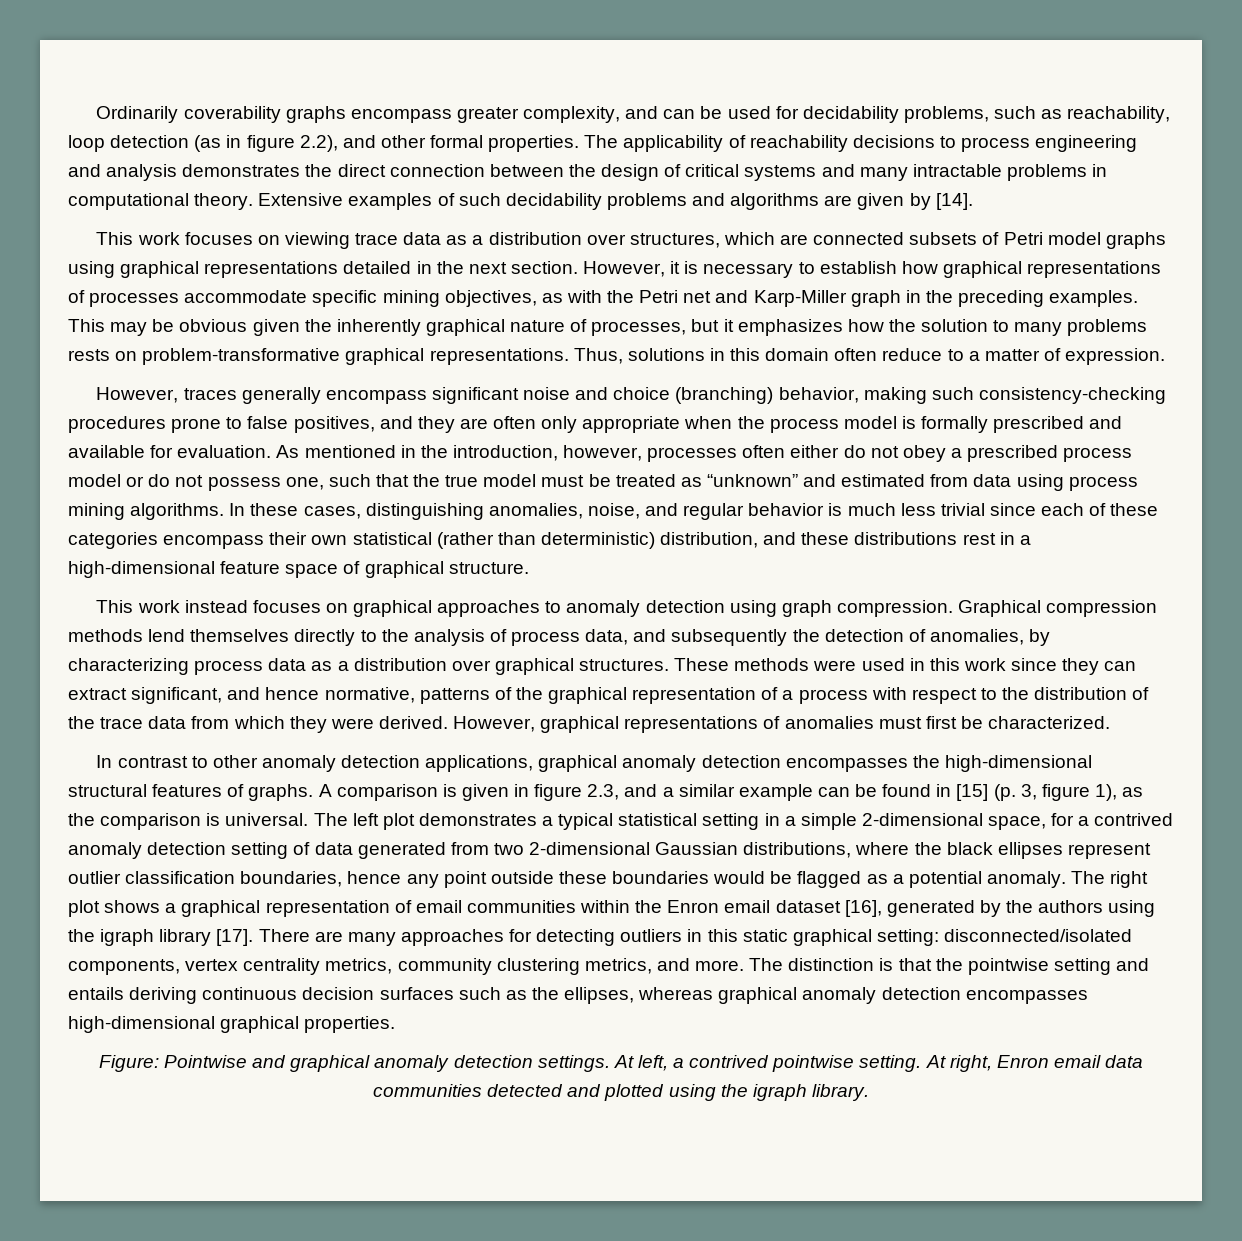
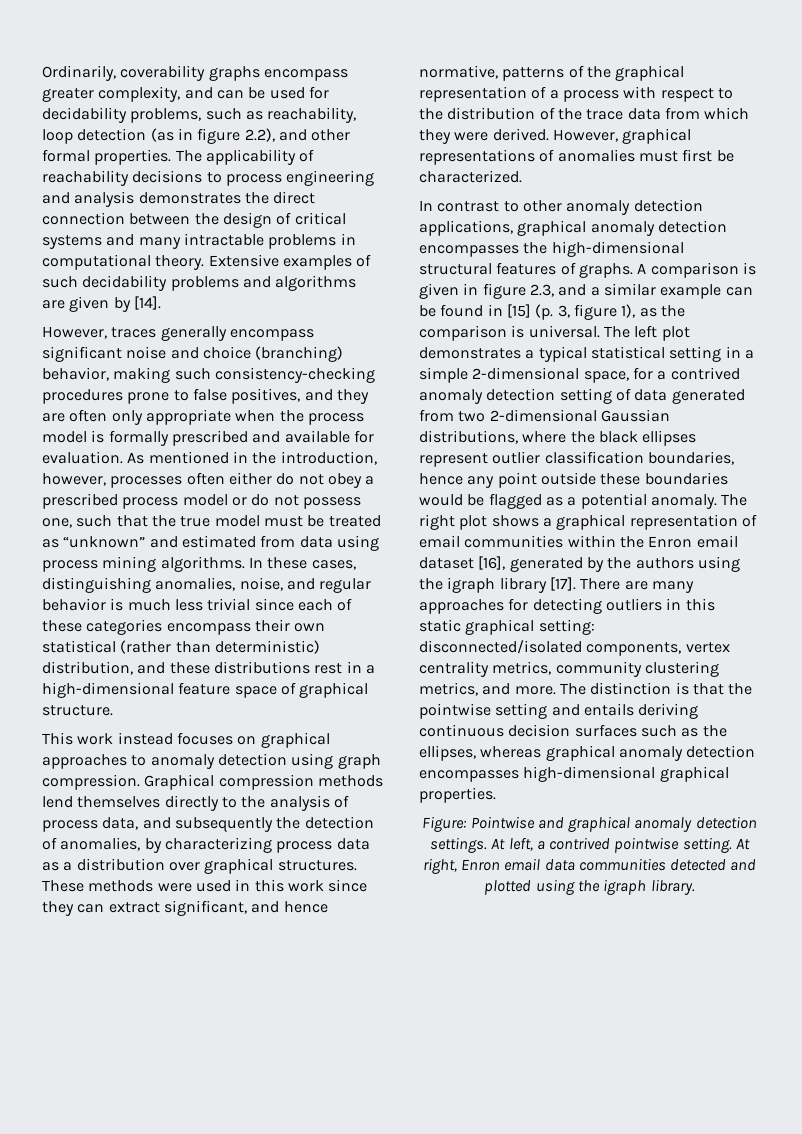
- Ordinarily coverability graphs encompass greater complexity, and can be used for decidability problems, such as reachability, loop detection (as in figure 2.2), and other formal properties.
+ Ordinarily, coverability graphs encompass greater complexity, and can be used for decidability problems, such as reachability, loop detection (as in figure 2.2), and other formal properties.
- This work focuses on viewing trace data as a distribution over structures, which are connected subsets of Petri model graphs using graphical representations detailed in the next section. However, it is necessary to establish how graphical representations of processes accommodate specific mining objectives, as with the Petri net and Karp-Miller graph in the preceding examples. This may be obvious given the inherently graphical nature of processes, but it emphasizes how the solution to many problems rests on problem-transformative graphical representations. Thus, solutions in this domain often reduce to a matter of expression.

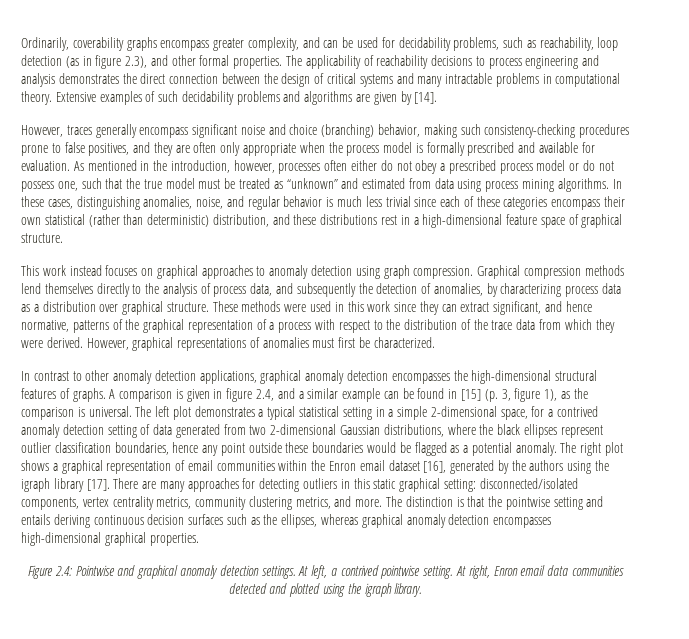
- Ordinarily, coverability graphs encompass greater complexity, and can be used for decidability problems, such as reachability, loop detection (as in figure 2.2), and other formal properties.
+ Ordinarily, coverability graphs encompass greater complexity, and can be used for decidability problems, such as reachability, loop detection (as in figure 2.3), and other formal properties.
- Graphical compression methods lend themselves directly to the analysis of process data, and subsequently the detection of anomalies, by characterizing process data as a distribution over graphical structures.
+ Graphical compression methods lend themselves directly to the analysis of process data, and subsequently the detection of anomalies, by characterizing process data as a distribution over graphical structure.
- A comparison is given in figure 2.3, and a similar example can be found in [15] (p. 3, figure 1), as the comparison is universal.
+ A comparison is given in figure 2.4, and a similar example can be found in [15] (p. 3, figure 1), as the comparison is universal.
- Figure: Pointwise and graphical anomaly detection settings.
+ Figure 2.4: Pointwise and graphical anomaly detection settings.

